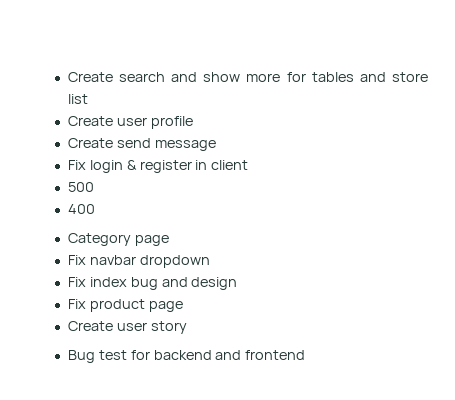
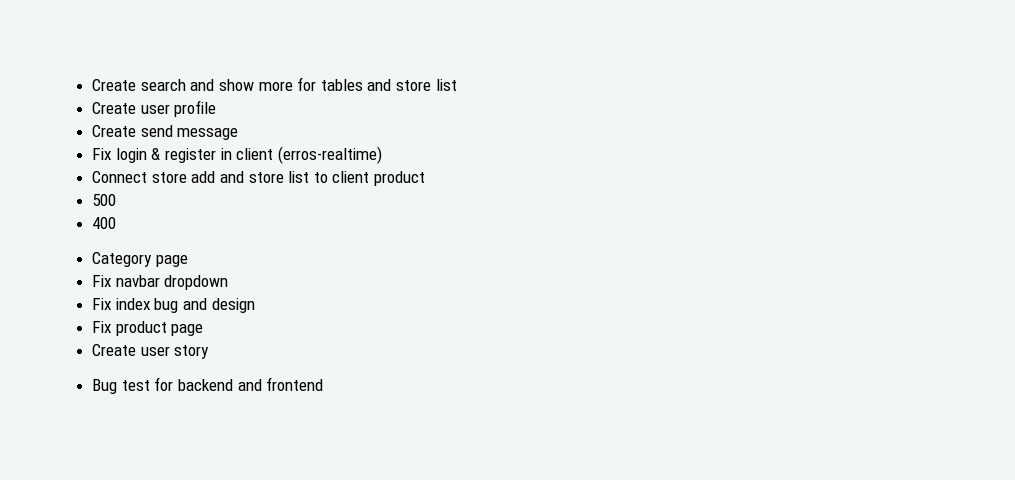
- Fix login & register in client
+ Fix login & register in client (erros-realtime)
+ Connect store add and store list to client product

